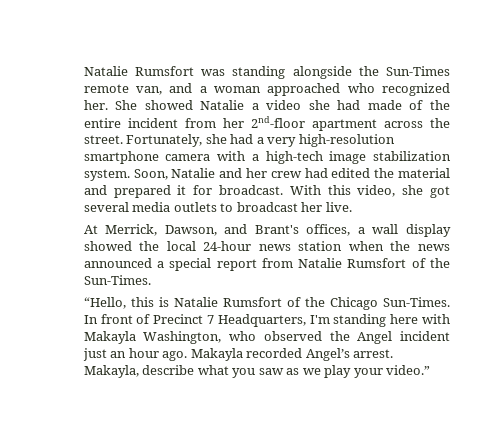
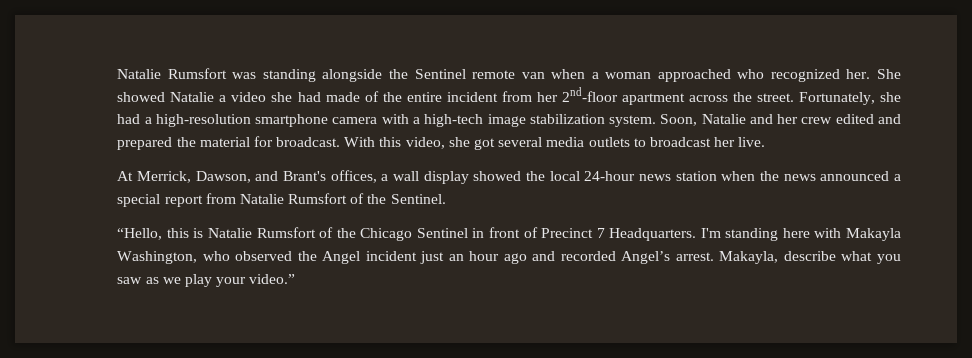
- Natalie Rumsfort was standing alongside the Sun-Times remote van, and a woman approached who recognized her.
+ Natalie Rumsfort was standing alongside the Sentinel remote van when a woman approached who recognized her.
- Fortunately, she had a very high-resolution smartphone camera with a high-tech image stabilization system.
+ Fortunately, she had a high-resolution smartphone camera with a high-tech image stabilization system.
- Soon, Natalie and her crew had edited the material and prepared it for broadcast.
+ Soon, Natalie and her crew edited and prepared the material for broadcast.
- At Merrick, Dawson, and Brant's offices, a wall display showed the local 24-hour news station when the news announced a special report from Natalie Rumsfort of the Sun-Times.
+ At Merrick, Dawson, and Brant's offices, a wall display showed the local 24-hour news station when the news announced a special report from Natalie Rumsfort of the Sentinel.
- “Hello, this is Natalie Rumsfort of the Chicago Sun-Times. In front of Precinct 7 Headquarters, I'm standing here with Makayla Washington, who observed the Angel incident just an hour ago. Makayla recorded Angel’s arrest.
+ “Hello, this is Natalie Rumsfort of the Chicago Sentinel in front of Precinct 7 Headquarters. I'm standing here with Makayla Washington, who observed the Angel incident just an hour ago and recorded Angel’s arrest.

